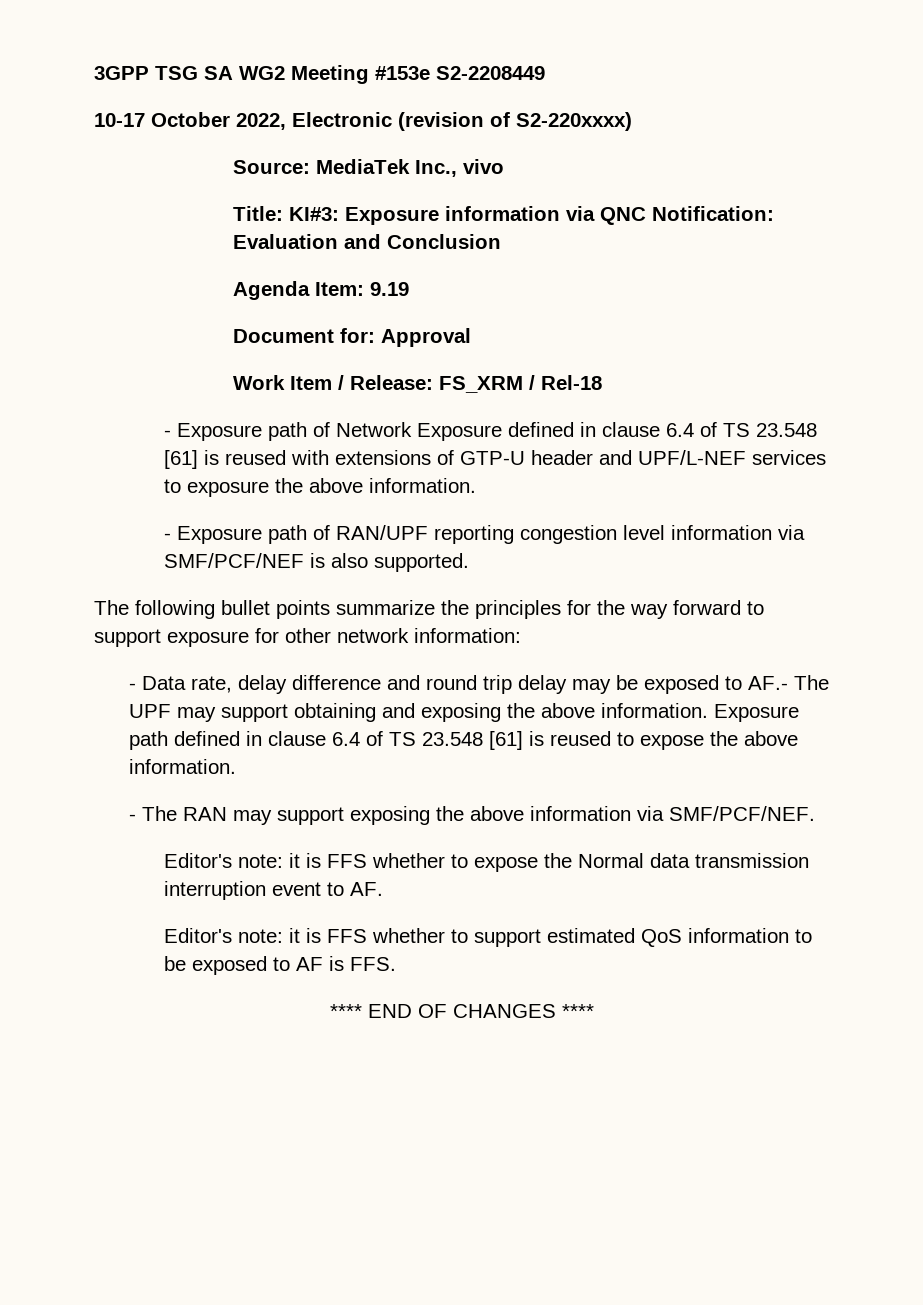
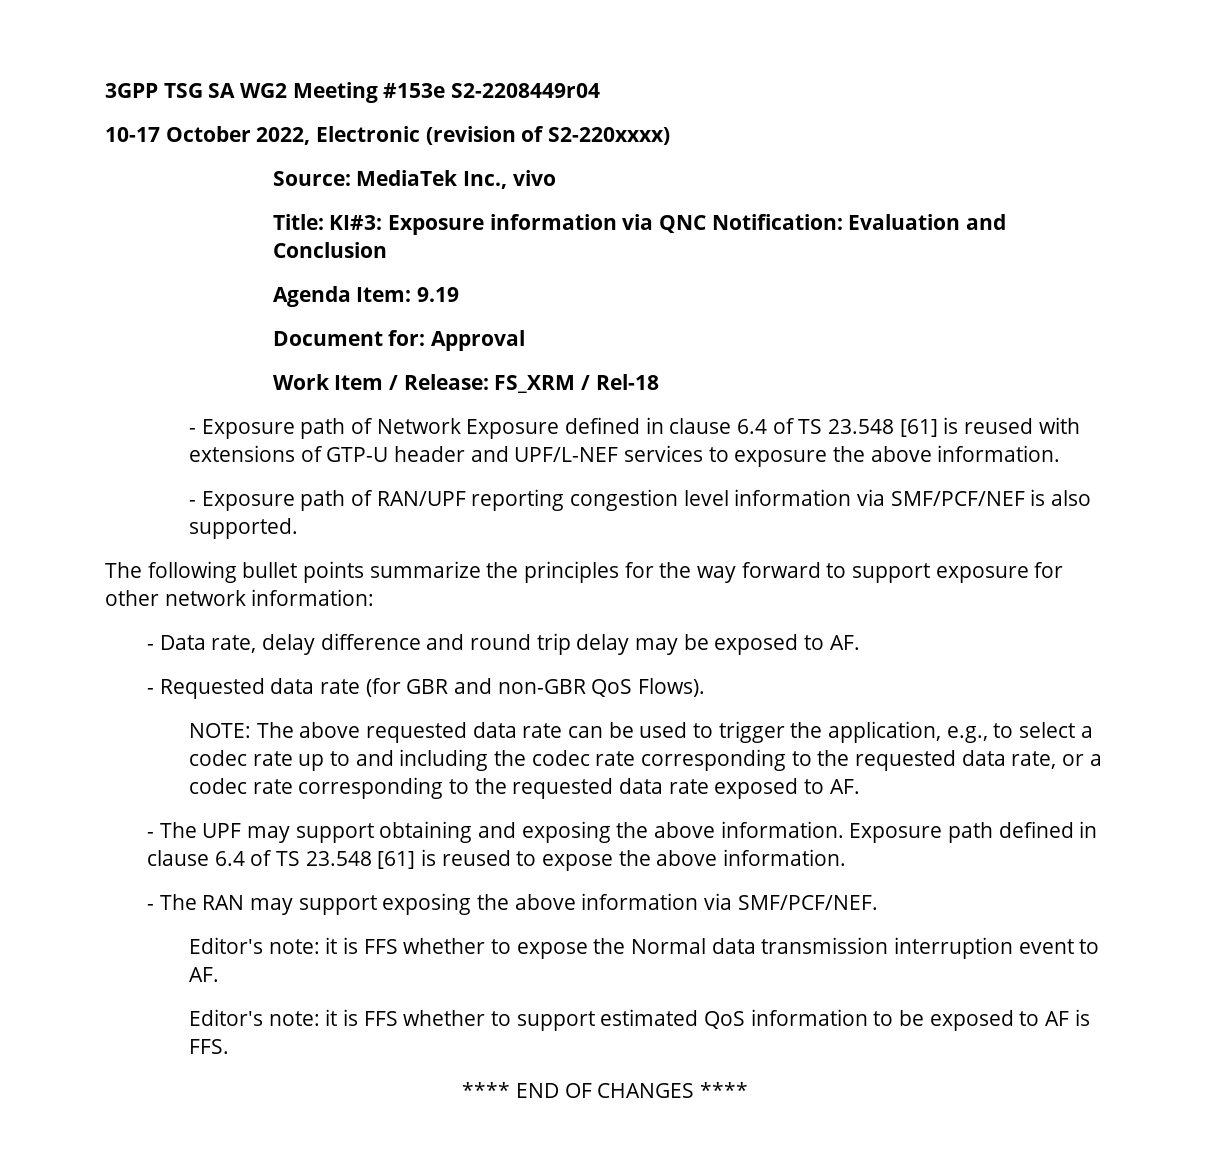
- 3GPP TSG SA WG2 Meeting #153e S2-2208449
+ 3GPP TSG SA WG2 Meeting #153e S2-2208449r04
- - Data rate, delay difference and round trip delay may be exposed to AF.- The UPF may support obtaining and exposing the above information.
+ - Data rate, delay difference and round trip delay may be exposed to AF.
+ - Requested data rate (for GBR and non-GBR QoS Flows).
+ NOTE: The above requested data rate can be used to trigger the application, e.g., to select a codec rate up to and including the codec rate corresponding to the requested data rate, or a codec rate corresponding to the requested data rate exposed to AF.
+ - The UPF may support obtaining and exposing the above information.

